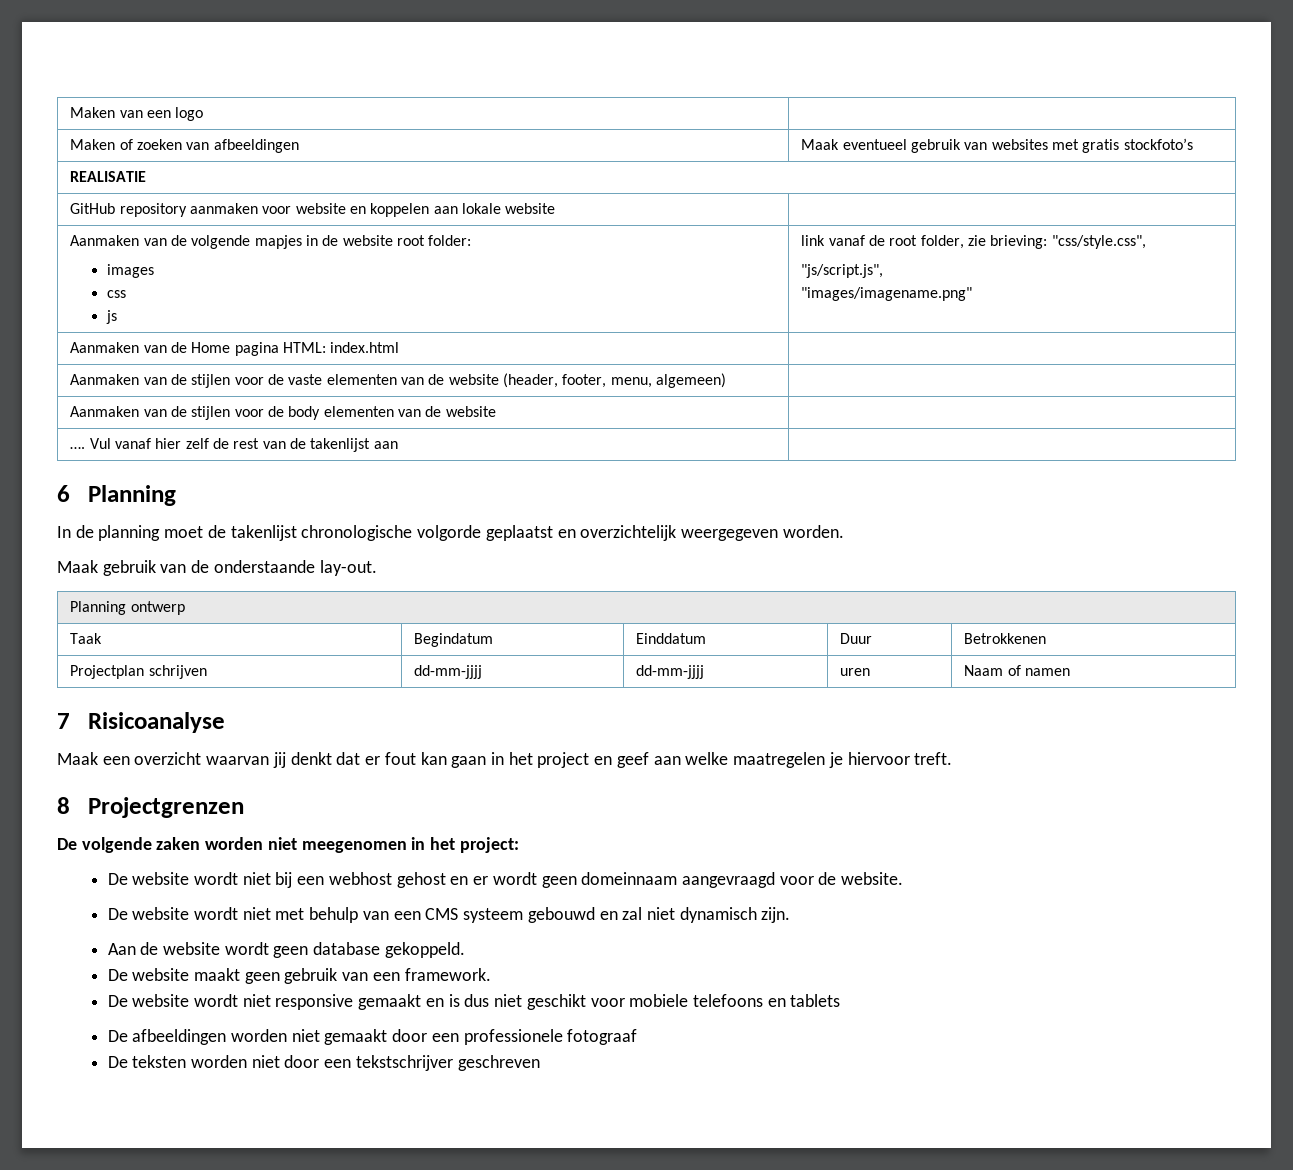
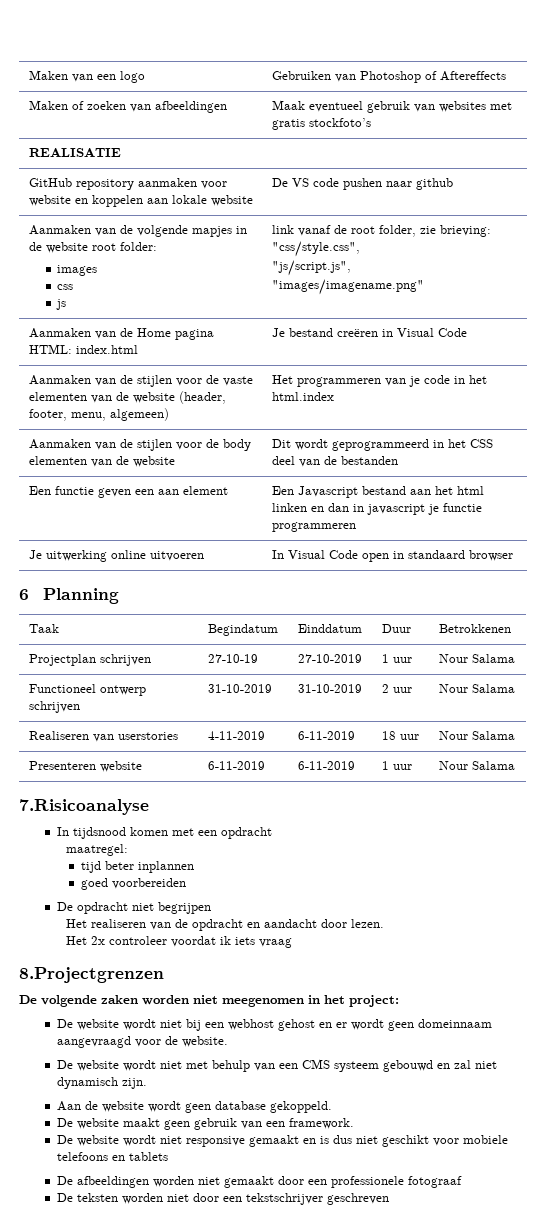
- Maken van een logo |
+ Maken van een logo | Gebruiken van Photoshop of Aftereffects
- GitHub repository aanmaken voor website en koppelen aan lokale website |
+ GitHub repository aanmaken voor website en koppelen aan lokale website | De VS code pushen naar github
- Aanmaken van de Home pagina HTML: index.html |
+ Aanmaken van de Home pagina HTML: index.html | Je bestand creëren in Visual Code
- Aanmaken van de stijlen voor de vaste elementen van de website (header, footer, menu, algemeen) |
+ Aanmaken van de stijlen voor de vaste elementen van de website (header, footer, menu, algemeen) | Het programmeren van je code in het html.index
- Aanmaken van de stijlen voor de body elementen van de website |
- …. Vul vanaf hier zelf de rest van de takenlijst aan |
+ Aanmaken van de stijlen voor de body elementen van de website | Dit wordt geprogrammeerd in het CSS deel van de bestanden
+ Een functie geven een aan element | Een Javascript bestand aan het html linken en dan in javascript je functie programmeren
+ Je uitwerking online uitvoeren | In Visual Code open in standaard browser
  6 Planning
- In de planning moet de takenlijst chronologische volgorde geplaatst en overzichtelijk weergegeven worden.
- Maak gebruik van de onderstaande lay-out.
- Planning ontwerp
- Projectplan schrijven | dd-mm-jjjj | dd-mm-jjjj | uren | Naam of namen
- 7 Risicoanalyse
- Maak een overzicht waarvan jij denkt dat er fout kan gaan in het project en geef aan welke maatregelen je hiervoor treft.
- 8 Projectgrenzen
+ Projectplan schrijven | 27-10-19 | 27-10-2019 | 1 uur | Nour Salama
+ Functioneel ontwerp schrijven | 31-10-2019 | 31-10-2019 | 2 uur | Nour Salama
+ Realiseren van userstories | 4-11-2019 | 6-11-2019 | 18 uur | Nour Salama
+ Presenteren website | 6-11-2019 | 6-11-2019 | 1 uur | Nour Salama
+ 7.Risicoanalyse
+ In tijdsnood komen met een opdracht
+ maatregel:
+ tijd beter inplannen
+ goed voorbereiden
+ De opdracht niet begrijpen
+ Het realiseren van de opdracht en aandacht door lezen.
+ Het 2x controleer voordat ik iets vraag
+ 8.Projectgrenzen

